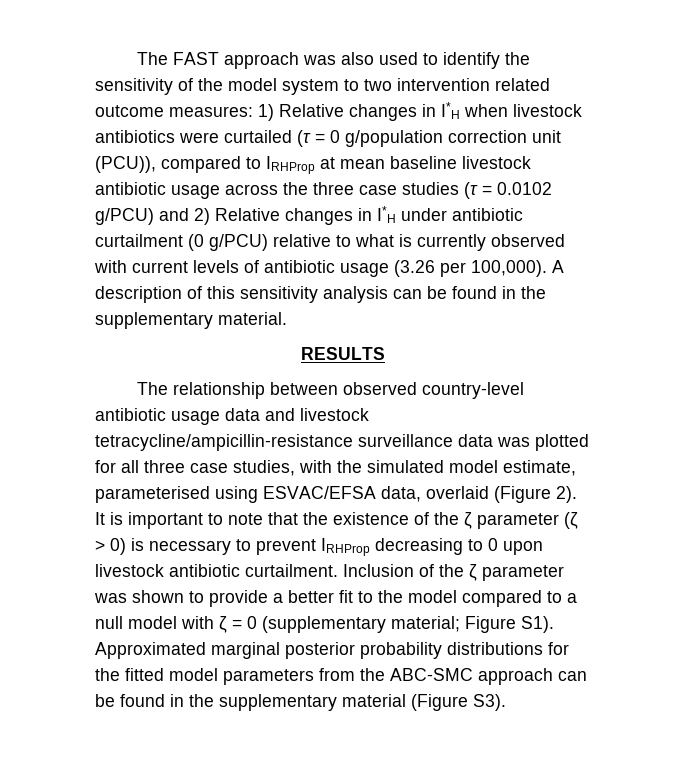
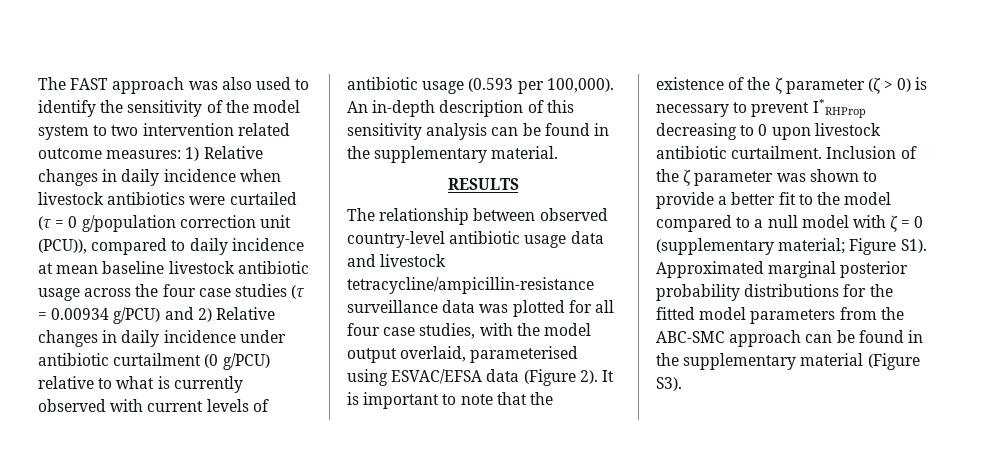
- 1) Relative changes in I*H when livestock antibiotics were curtailed (τ = 0 g/population correction unit (PCU)), compared to IRHProp at mean baseline livestock antibiotic usage across the three case studies (τ = 0.0102 g/PCU) and 2) Relative changes in I*H under antibiotic curtailment (0 g/PCU) relative to what is currently observed with current levels of antibiotic usage (3.26 per 100,000).
+ 1) Relative changes in daily incidence when livestock antibiotics were curtailed (τ = 0 g/population correction unit (PCU)), compared to daily incidence at mean baseline livestock antibiotic usage across the four case studies (τ = 0.00934 g/PCU) and 2) Relative changes in daily incidence under antibiotic curtailment (0 g/PCU) relative to what is currently observed with current levels of antibiotic usage (0.593 per 100,000).
- A description of this sensitivity analysis can be found in the supplementary material.
+ An in-depth description of this sensitivity analysis can be found in the supplementary material.
- The relationship between observed country-level antibiotic usage data and livestock tetracycline/ampicillin-resistance surveillance data was plotted for all three case studies, with the simulated model estimate, parameterised using ESVAC/EFSA data, overlaid (Figure 2).
+ The relationship between observed country-level antibiotic usage data and livestock tetracycline/ampicillin-resistance surveillance data was plotted for all four case studies, with the model output overlaid, parameterised using ESVAC/EFSA data (Figure 2).
- It is important to note that the existence of the ζ parameter (ζ > 0) is necessary to prevent IRHProp decreasing to 0 upon livestock antibiotic curtailment.
+ It is important to note that the existence of the ζ parameter (ζ > 0) is necessary to prevent I*RHProp decreasing to 0 upon livestock antibiotic curtailment.

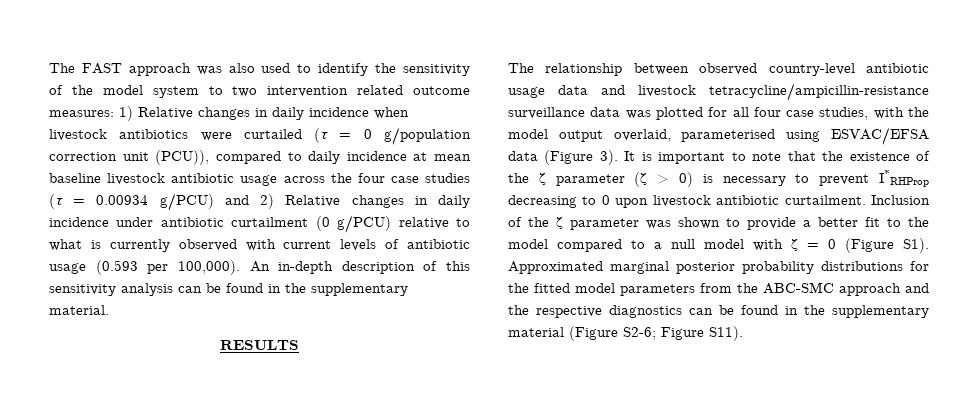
- The relationship between observed country-level antibiotic usage data and livestock tetracycline/ampicillin-resistance surveillance data was plotted for all four case studies, with the model output overlaid, parameterised using ESVAC/EFSA data (Figure 2).
+ The relationship between observed country-level antibiotic usage data and livestock tetracycline/ampicillin-resistance surveillance data was plotted for all four case studies, with the model output overlaid, parameterised using ESVAC/EFSA data (Figure 3).
- Inclusion of the ζ parameter was shown to provide a better fit to the model compared to a null model with ζ = 0 (supplementary material; Figure S1). Approximated marginal posterior probability distributions for the fitted model parameters from the ABC-SMC approach can be found in the supplementary material (Figure S3).
+ Inclusion of the ζ parameter was shown to provide a better fit to the model compared to a null model with ζ = 0 (Figure S1). Approximated marginal posterior probability distributions for the fitted model parameters from the ABC-SMC approach and the respective diagnostics can be found in the supplementary material (Figure S2-6; Figure S11).

